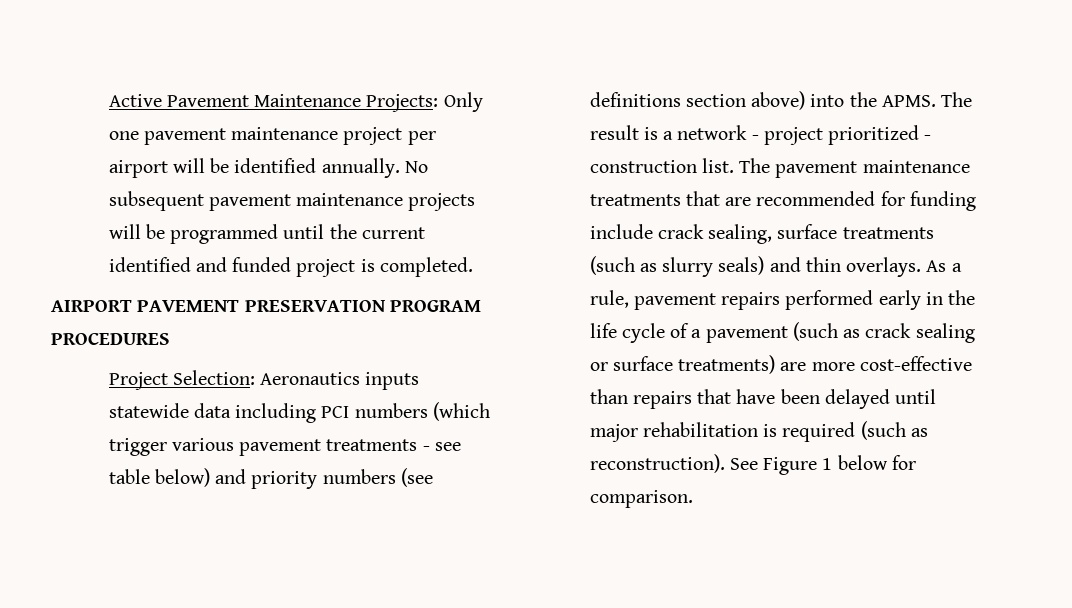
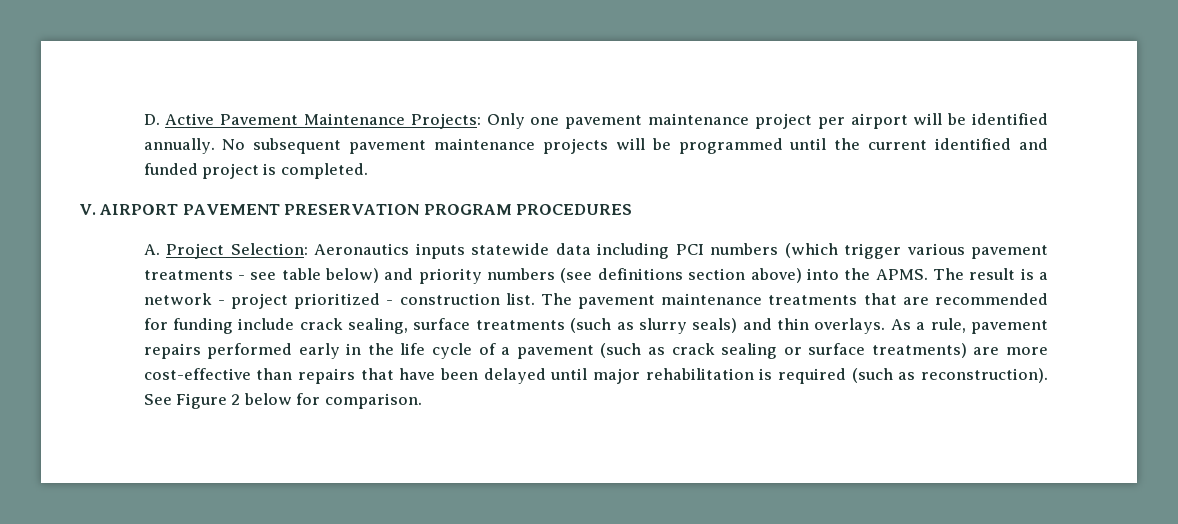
- Active Pavement Maintenance Projects: Only one pavement maintenance project per airport will be identified annually.
+ D. Active Pavement Maintenance Projects: Only one pavement maintenance project per airport will be identified annually.
- AIRPORT PAVEMENT PRESERVATION PROGRAM PROCEDURES
+ V. AIRPORT PAVEMENT PRESERVATION PROGRAM PROCEDURES
- Project Selection: Aeronautics inputs statewide data including PCI numbers (which trigger various pavement treatments - see table below) and priority numbers (see definitions section above) into the APMS.
+ A. Project Selection: Aeronautics inputs statewide data including PCI numbers (which trigger various pavement treatments - see table below) and priority numbers (see definitions section above) into the APMS.
- See Figure 1 below for comparison.
+ See Figure 2 below for comparison.

